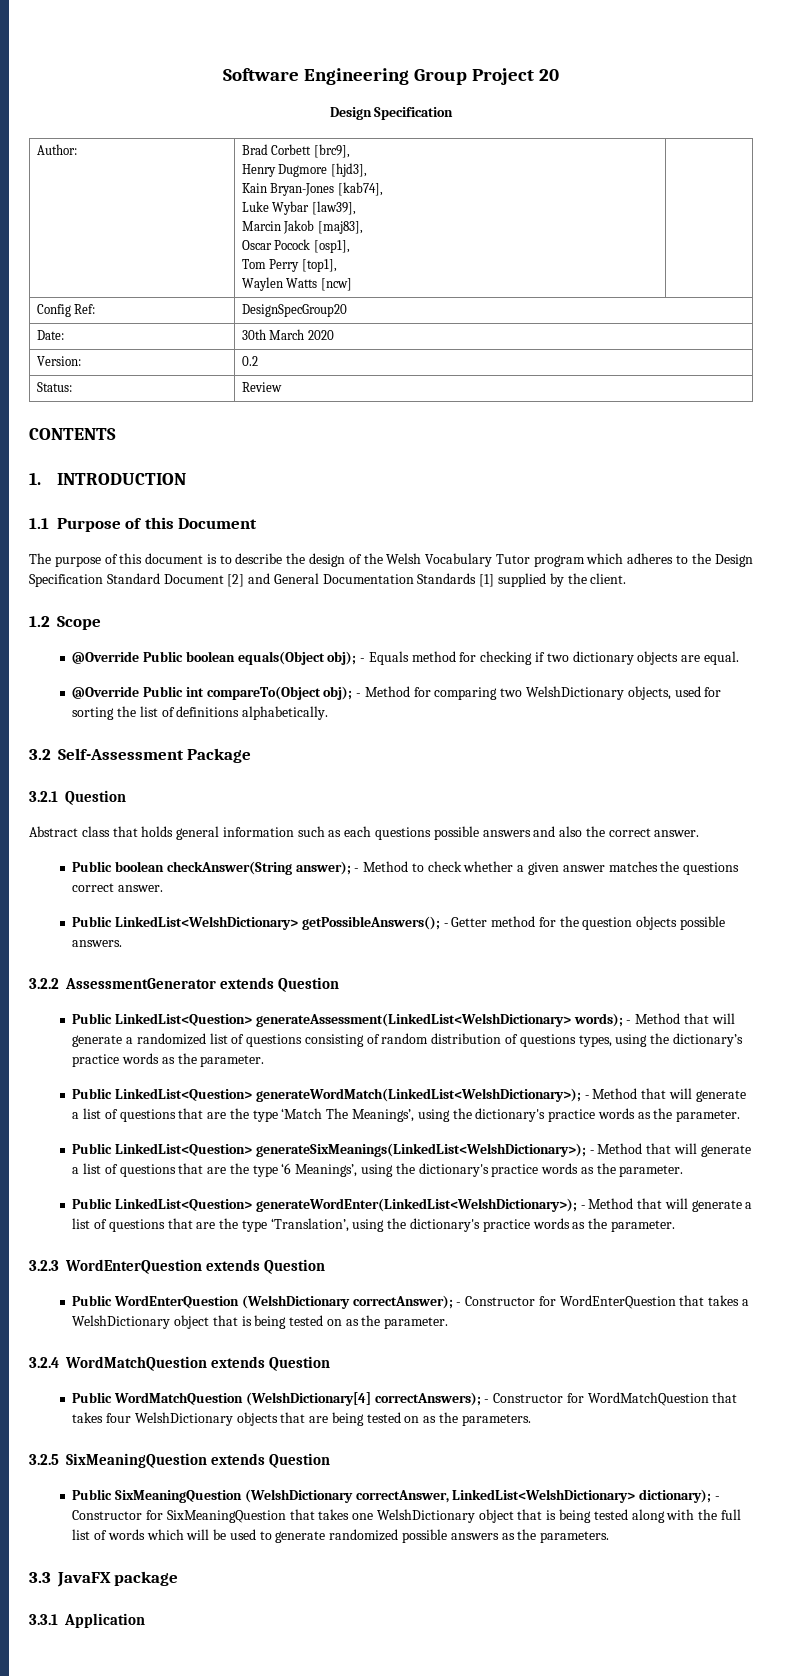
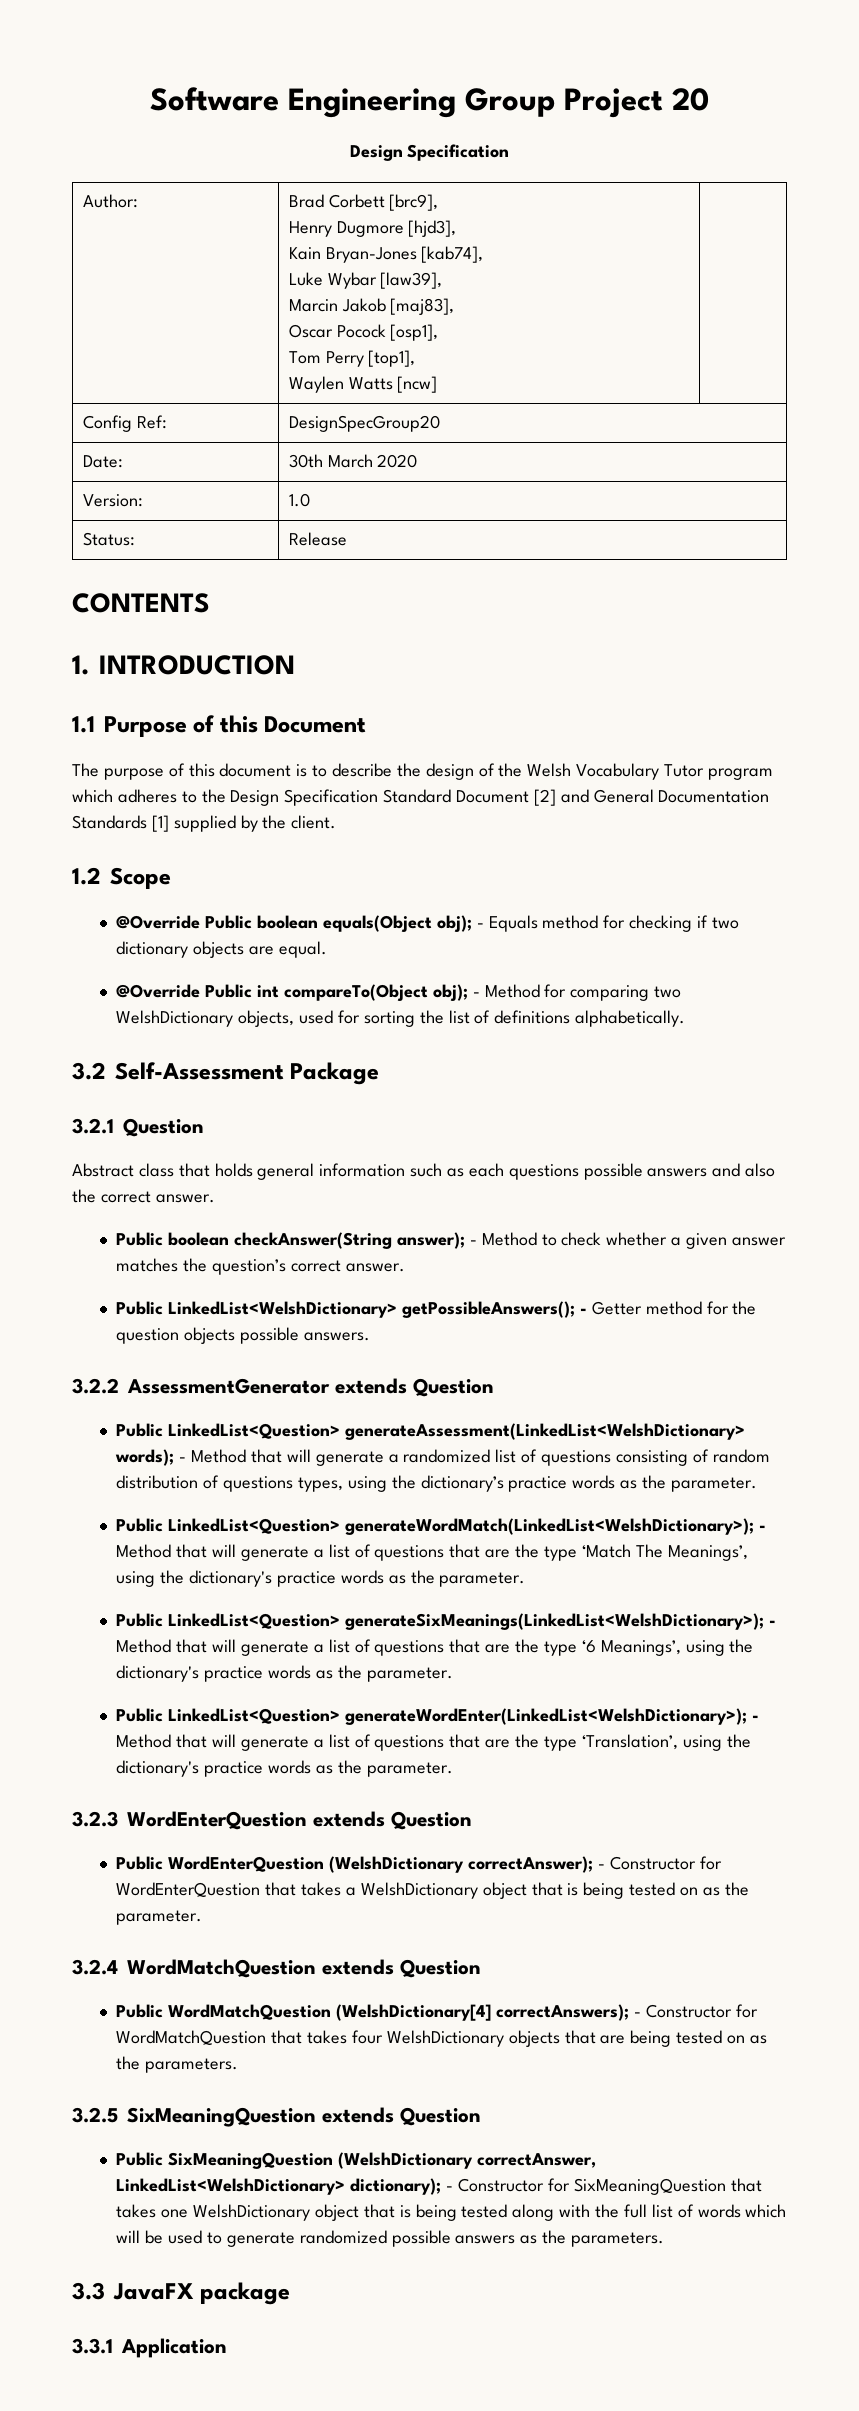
- Version: | 0.2
+ Version: | 1.0
- Status: | Review
+ Status: | Release
- Public boolean checkAnswer(String answer); - Method to check whether a given answer matches the questions correct answer.
+ Public boolean checkAnswer(String answer); - Method to check whether a given answer matches the question’s correct answer.

